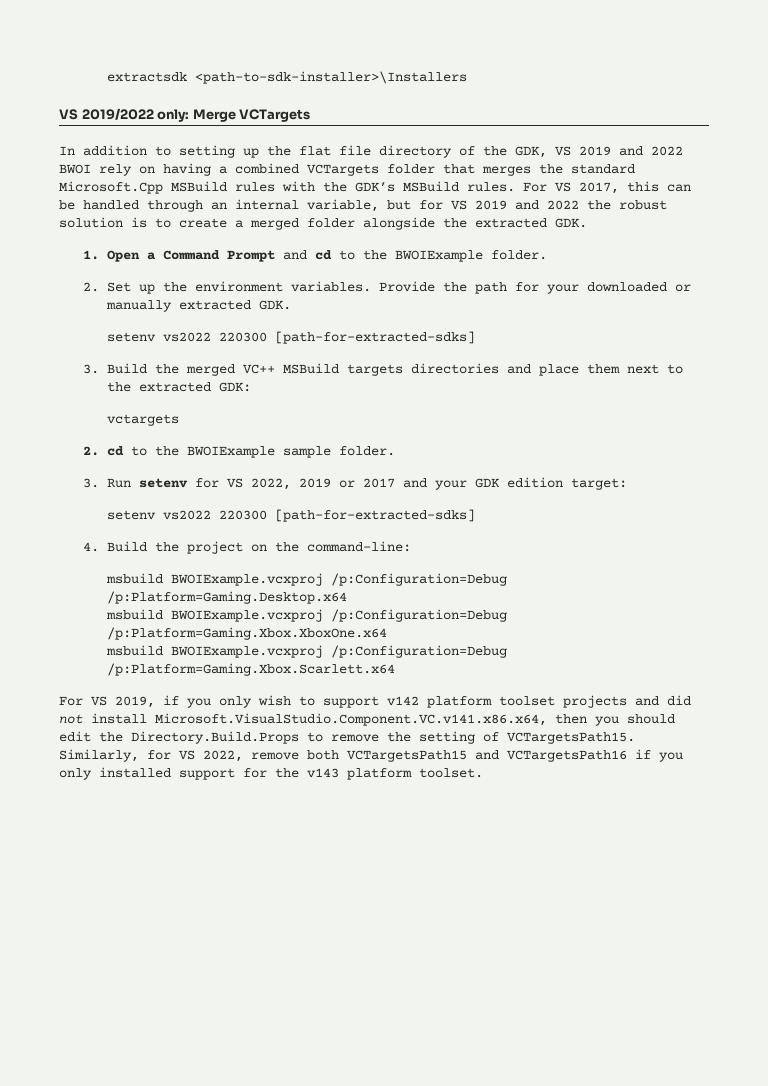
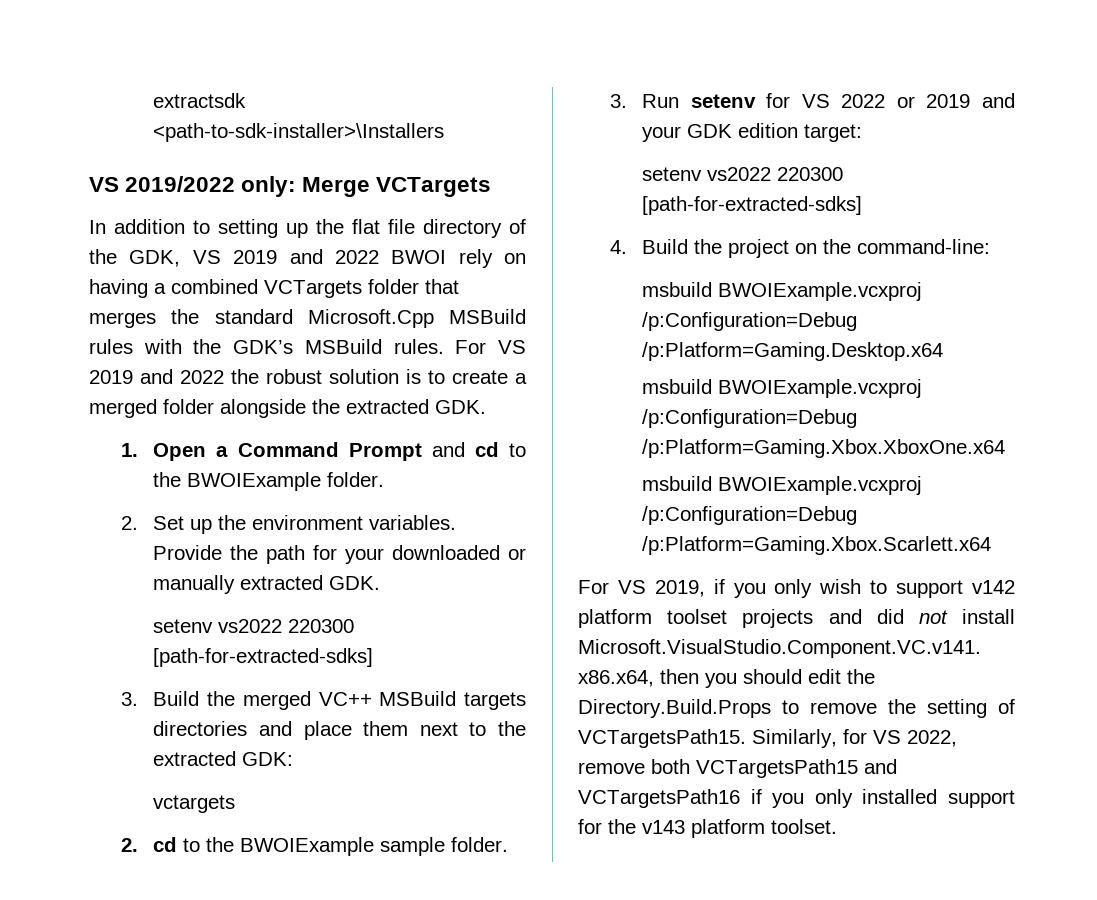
- For VS 2017, this can be handled through an internal variable, but for VS 2019 and 2022 the robust solution is to create a merged folder alongside the extracted GDK.
+ For VS 2019 and 2022 the robust solution is to create a merged folder alongside the extracted GDK.
- 3. Run setenv for VS 2022, 2019 or 2017 and your GDK edition target:
+ 3. Run setenv for VS 2022 or 2019 and your GDK edition target:

